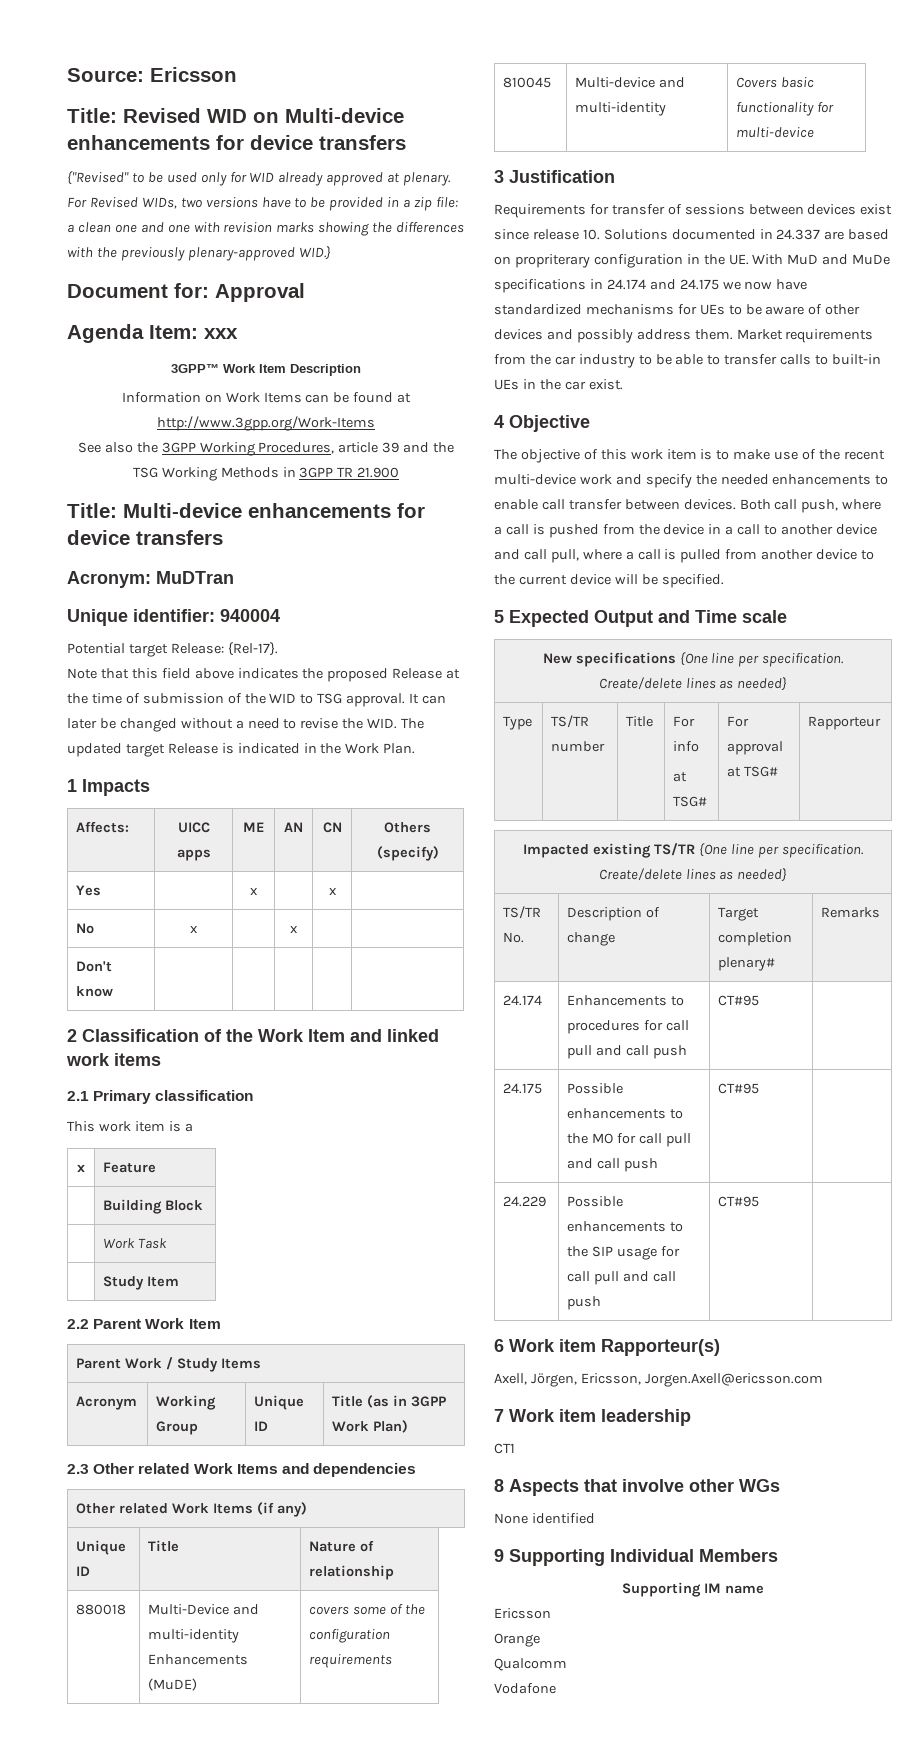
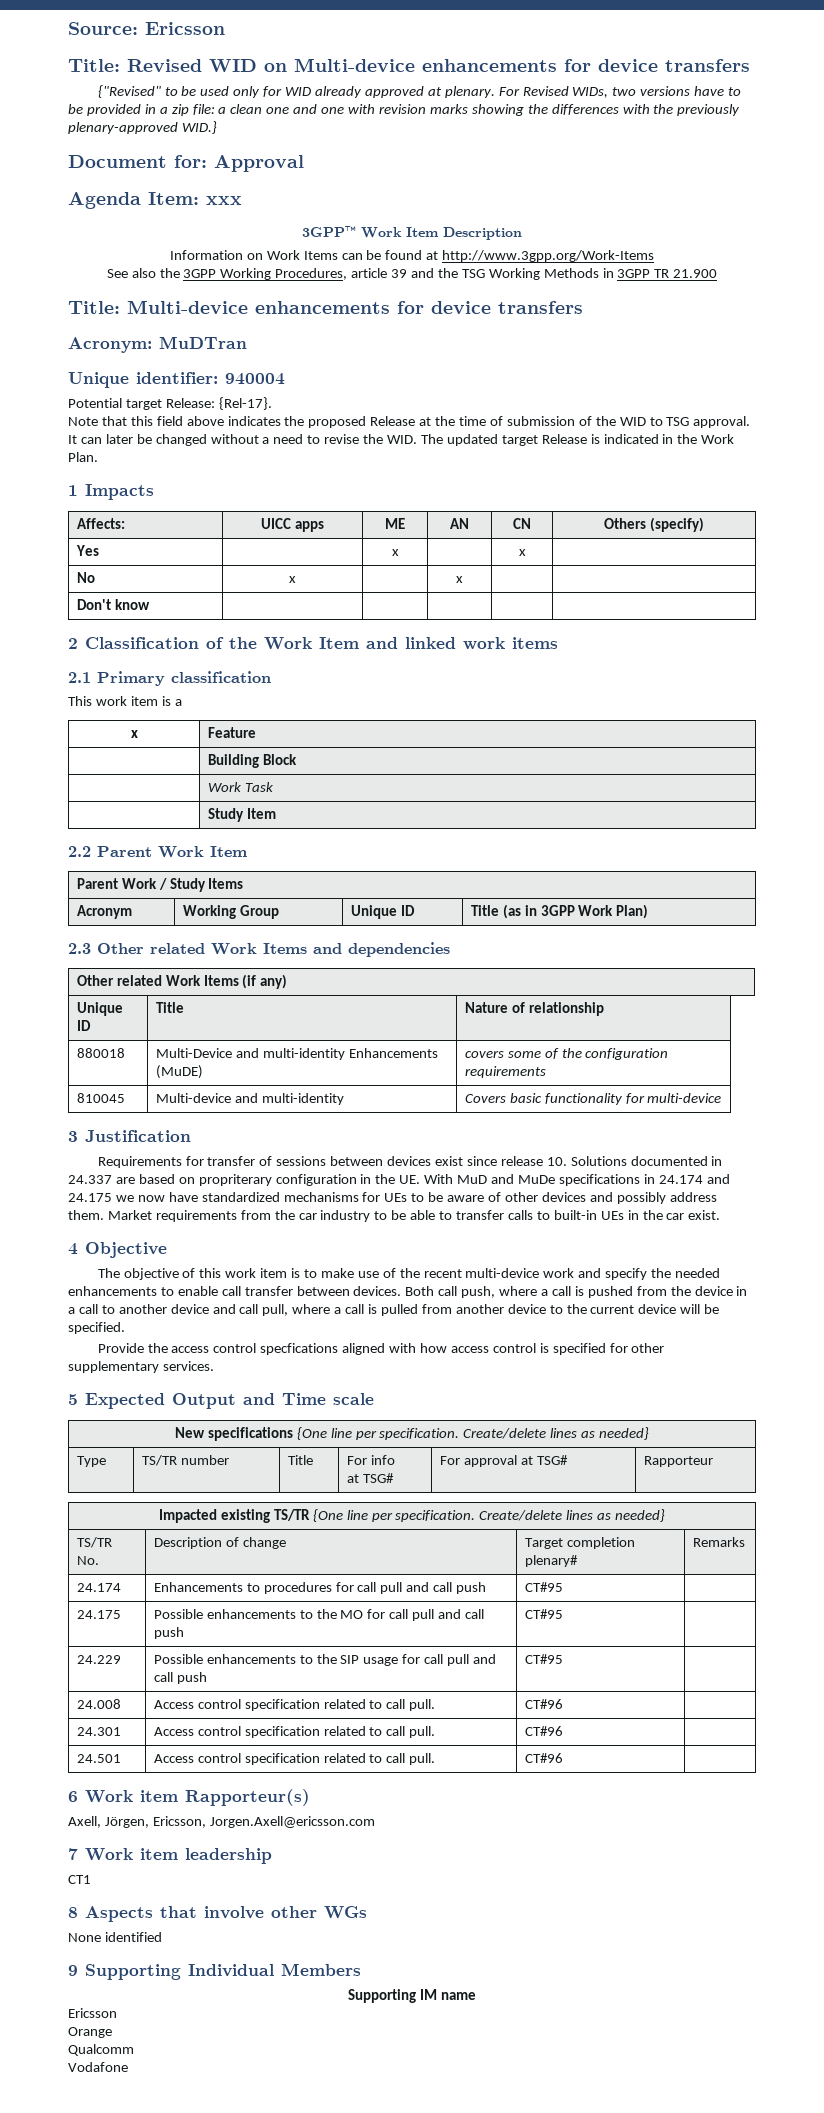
+ Provide the access control specfications aligned with how access control is specified for other supplementary services.
+ 24.008 | Access control specification related to call pull. | CT#96 |
+ 24.301 | Access control specification related to call pull. | CT#96 |
+ 24.501 | Access control specification related to call pull. | CT#96 |

